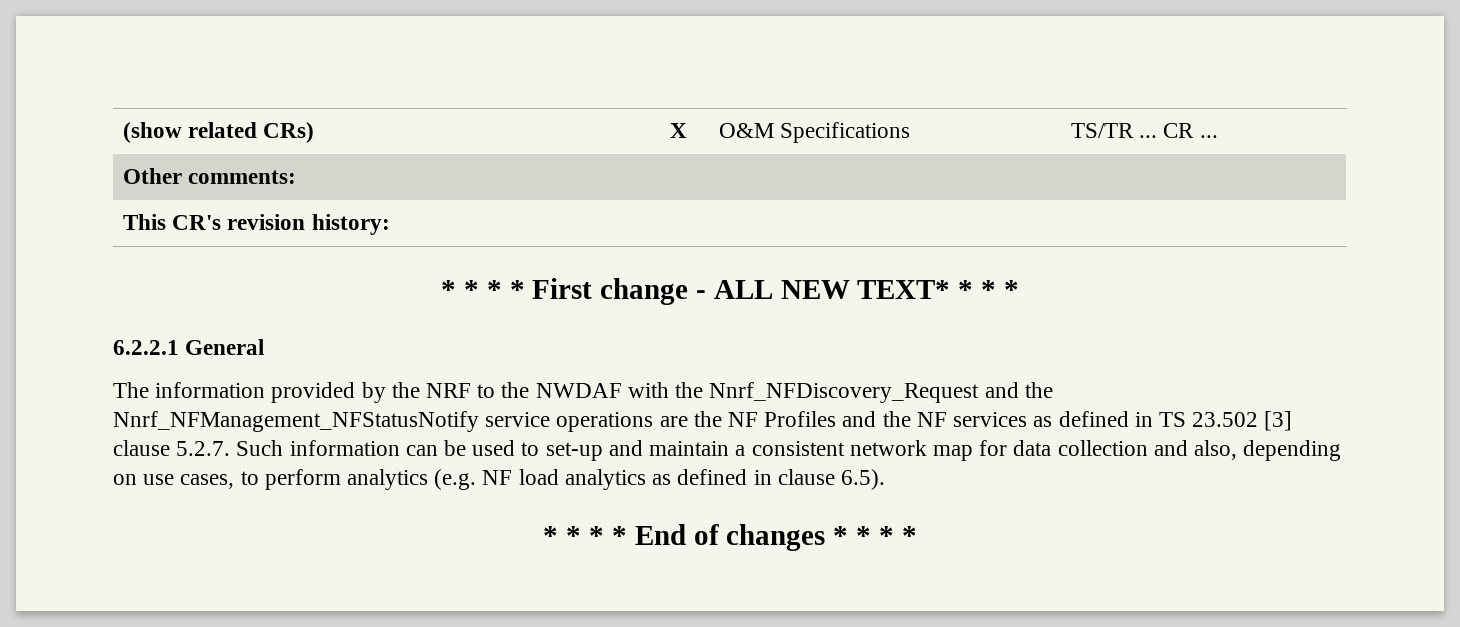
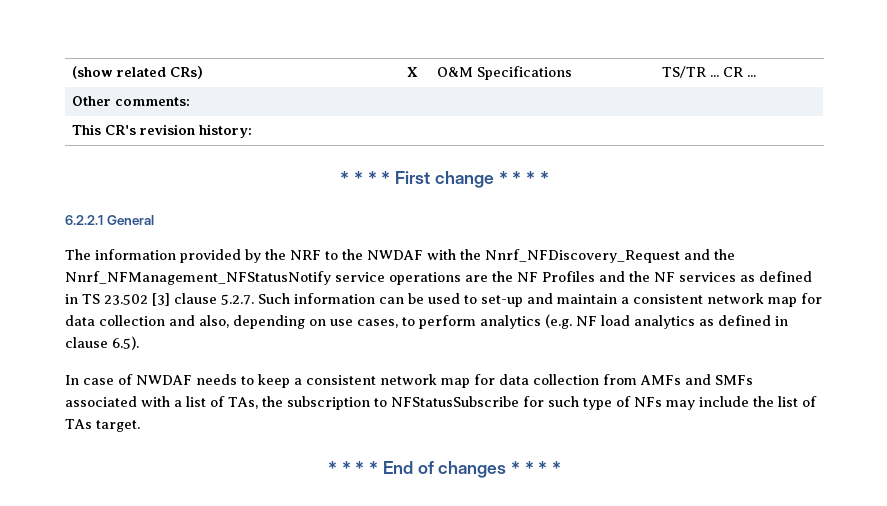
- * * * * First change - ALL NEW TEXT* * * *
+ * * * * First change * * * *
+ In case of NWDAF needs to keep a consistent network map for data collection from AMFs and SMFs associated with a list of TAs, the subscription to NFStatusSubscribe for such type of NFs may include the list of TAs target.

